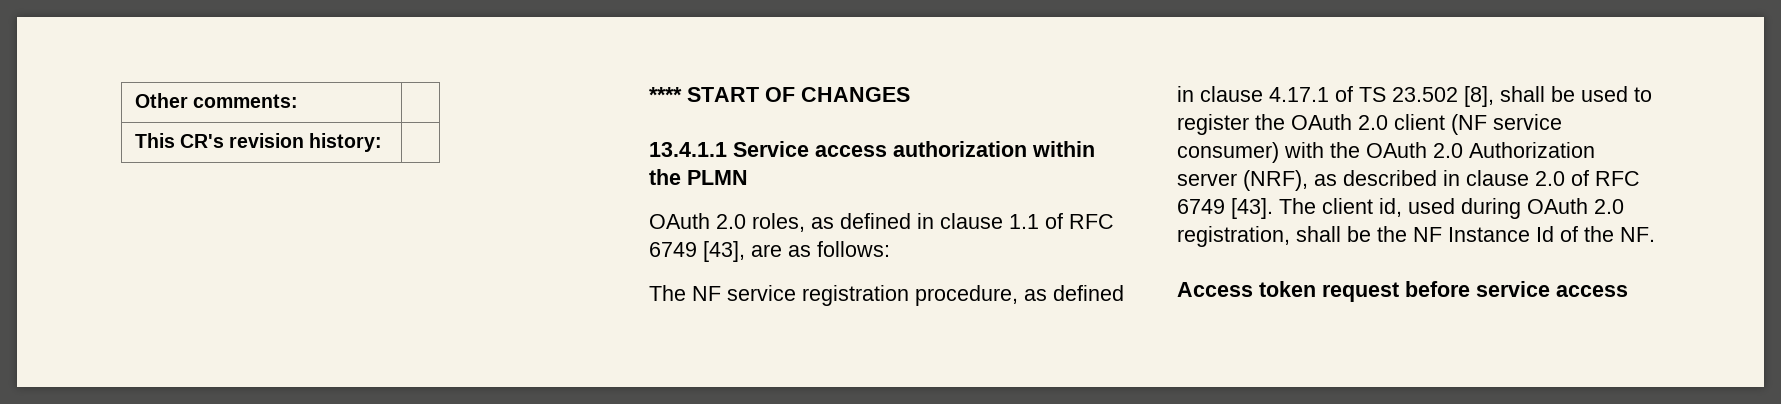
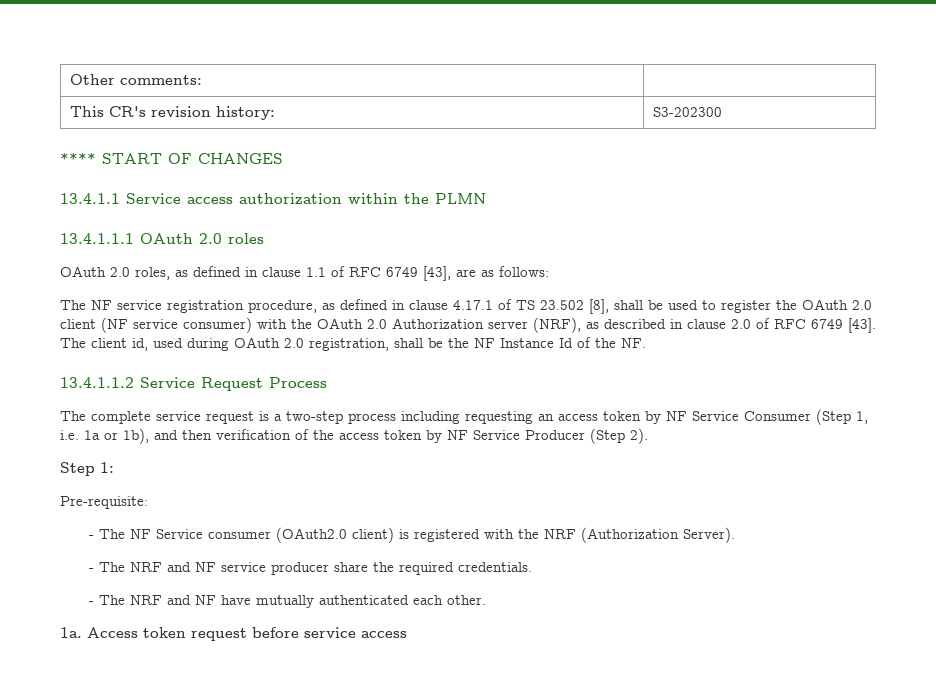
- This CR's revision history: |
+ This CR's revision history: | S3-202300
+ 13.4.1.1.1 OAuth 2.0 roles
+ 13.4.1.1.2 Service Request Process
+ The complete service request is a two-step process including requesting an access token by NF Service Consumer (Step 1, i.e. 1a or 1b), and then verification of the access token by NF Service Producer (Step 2).
+ Step 1:
+ Pre-requisite:
+ - The NF Service consumer (OAuth2.0 client) is registered with the NRF (Authorization Server).
+ - The NRF and NF service producer share the required credentials.
+ - The NRF and NF have mutually authenticated each other.
+ 1a.

